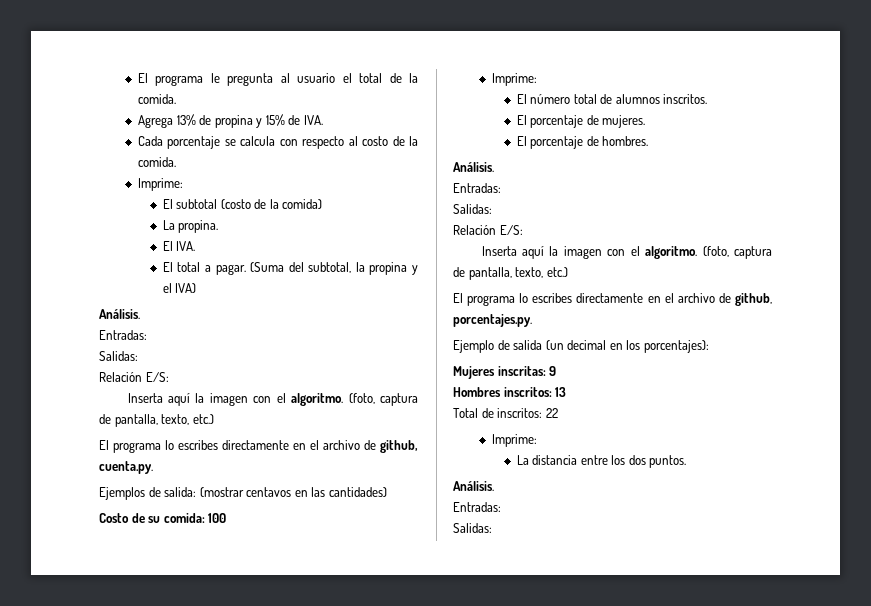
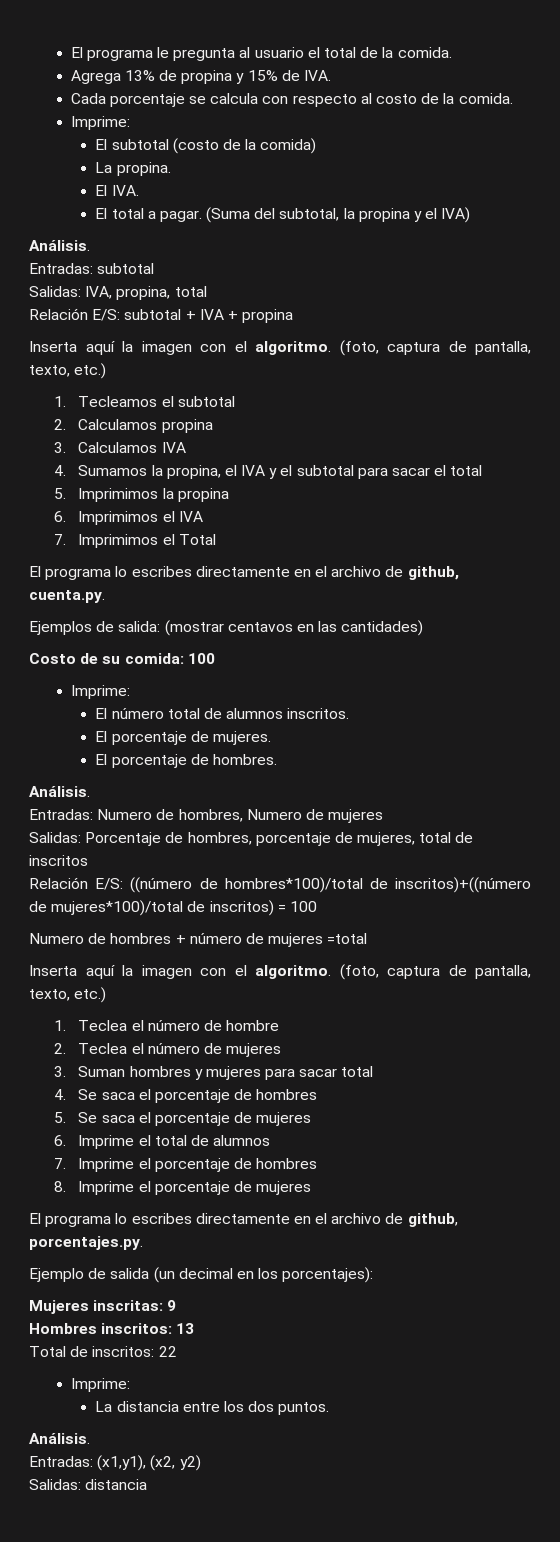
  (Suma del subtotal, la propina y el IVA)
  Análisis.
- Entradas:
- Salidas:
- Relación E/S:
+ Entradas: subtotal
+ Salidas: IVA, propina, total
+ Relación E/S: subtotal + IVA + propina
+ 1. Tecleamos el subtotal
+ 2. Calculamos propina
+ 3. Calculamos IVA
+ 4. Sumamos la propina, el IVA y el subtotal para sacar el total
+ 5. Imprimimos la propina
+ 6. Imprimimos el IVA
+ 7. Imprimimos el Total
  El porcentaje de hombres.
  Análisis.
- Entradas:
- Salidas:
- Relación E/S:
+ Entradas: Numero de hombres, Numero de mujeres
+ Salidas: Porcentaje de hombres, porcentaje de mujeres, total de inscritos
+ Relación E/S: ((número de hombres*100)/total de inscritos)+((número de mujeres*100)/total de inscritos) = 100
+ Numero de hombres + número de mujeres =total
+ 1. Teclea el número de hombre
+ 2. Teclea el número de mujeres
+ 3. Suman hombres y mujeres para sacar total
+ 4. Se saca el porcentaje de hombres
+ 5. Se saca el porcentaje de mujeres
+ 6. Imprime el total de alumnos
+ 7. Imprime el porcentaje de hombres
+ 8. Imprime el porcentaje de mujeres
  La distancia entre los dos puntos.
  Análisis.
- Entradas:
- Salidas:
+ Entradas: (x1,y1), (x2, y2)
+ Salidas: distancia

